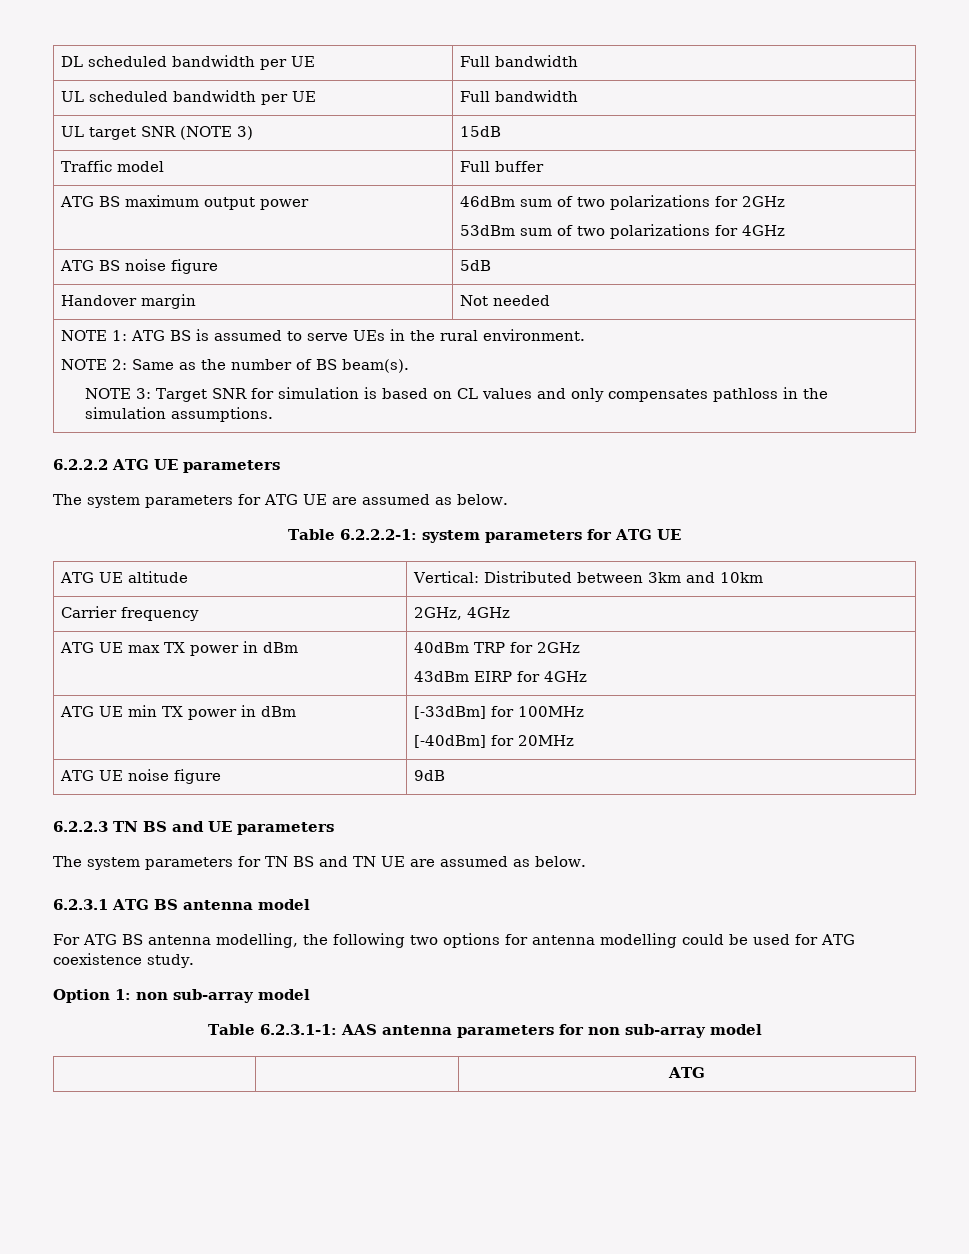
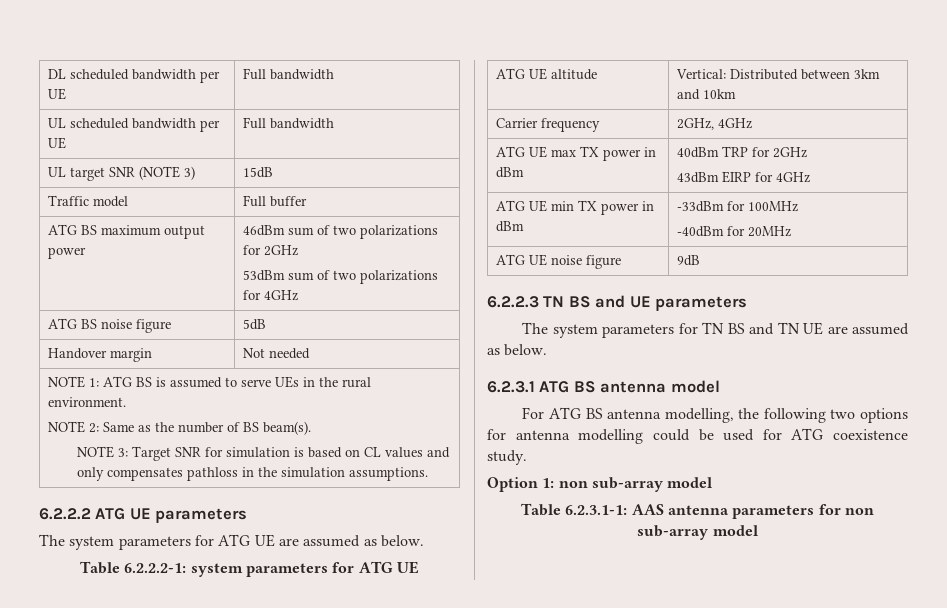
- ATG UE min TX power in dBm | [-33dBm] for 100MHz
- [-40dBm] for 20MHz
+ ATG UE min TX power in dBm | -33dBm for 100MHz
+ -40dBm for 20MHz
- | | ATG

